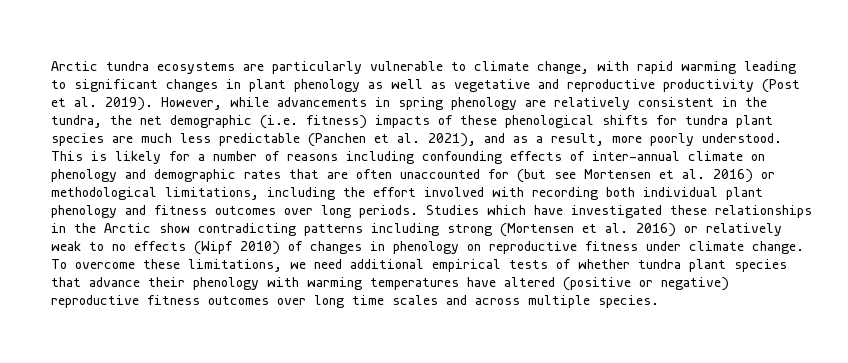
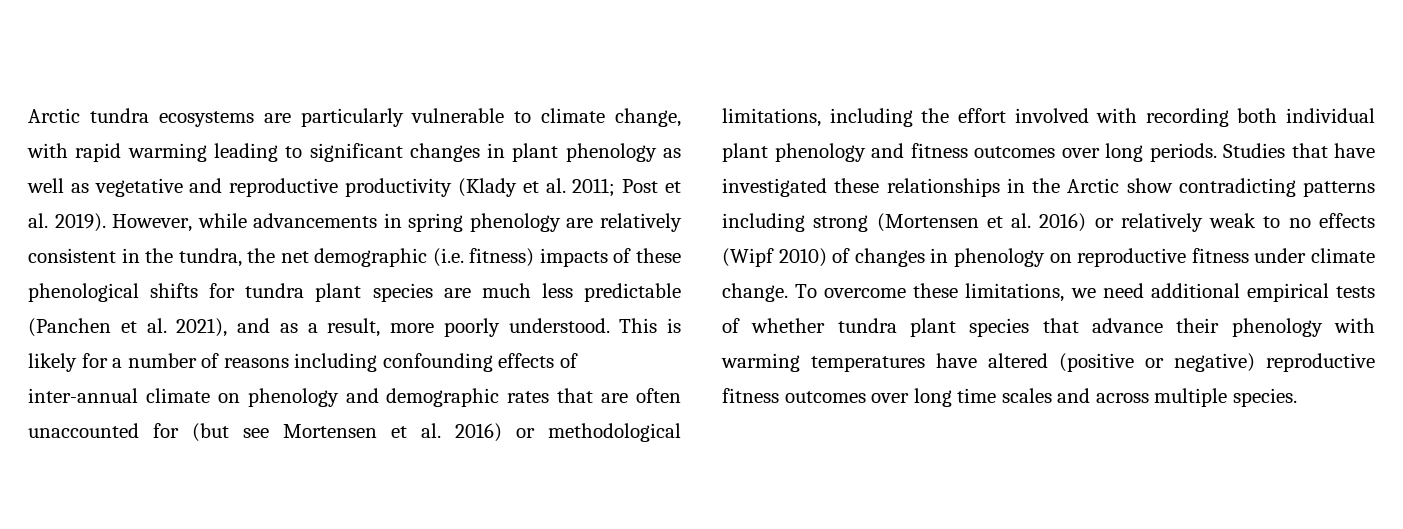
- Arctic tundra ecosystems are particularly vulnerable to climate change, with rapid warming leading to significant changes in plant phenology as well as vegetative and reproductive productivity (Post et al. 2019).
+ Arctic tundra ecosystems are particularly vulnerable to climate change, with rapid warming leading to significant changes in plant phenology as well as vegetative and reproductive productivity (Klady et al. 2011; Post et al. 2019).
- Studies which have investigated these relationships in the Arctic show contradicting patterns including strong (Mortensen et al. 2016) or relatively weak to no effects (Wipf 2010) of changes in phenology on reproductive fitness under climate change.
+ Studies that have investigated these relationships in the Arctic show contradicting patterns including strong (Mortensen et al. 2016) or relatively weak to no effects (Wipf 2010) of changes in phenology on reproductive fitness under climate change.

